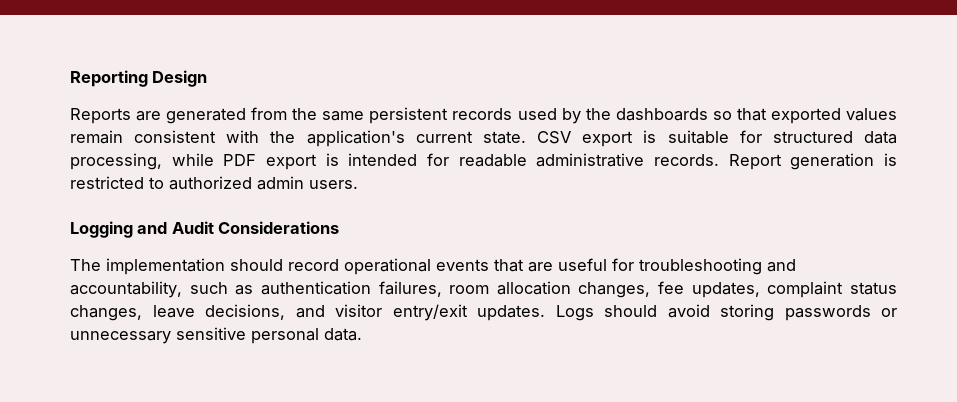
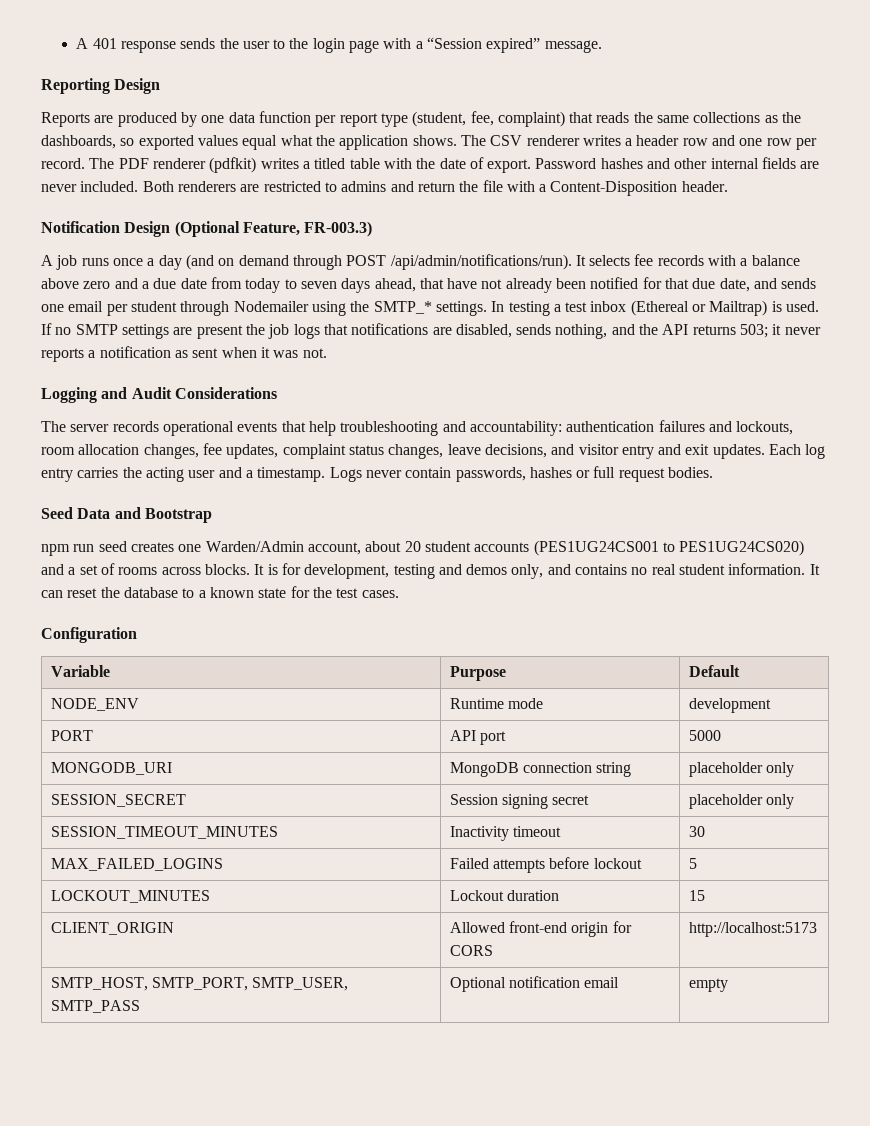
+ A 401 response sends the user to the login page with a “Session expired” message.
  Reporting Design
- Reports are generated from the same persistent records used by the dashboards so that exported values remain consistent with the application's current state. CSV export is suitable for structured data processing, while PDF export is intended for readable administrative records. Report generation is restricted to authorized admin users.
+ Reports are produced by one data function per report type (student, fee, complaint) that reads the same collections as the dashboards, so exported values equal what the application shows. The CSV renderer writes a header row and one row per record. The PDF renderer (pdfkit) writes a titled table with the date of export. Password hashes and other internal fields are never included. Both renderers are restricted to admins and return the file with a Content-Disposition header.
+ Notification Design (Optional Feature, FR-003.3)
+ A job runs once a day (and on demand through POST /api/admin/notifications/run). It selects fee records with a balance above zero and a due date from today to seven days ahead, that have not already been notified for that due date, and sends one email per student through Nodemailer using the SMTP_* settings. In testing a test inbox (Ethereal or Mailtrap) is used. If no SMTP settings are present the job logs that notifications are disabled, sends nothing, and the API returns 503; it never reports a notification as sent when it was not.
- The implementation should record operational events that are useful for troubleshooting and accountability, such as authentication failures, room allocation changes, fee updates, complaint status changes, leave decisions, and visitor entry/exit updates. Logs should avoid storing passwords or unnecessary sensitive personal data.
+ The server records operational events that help troubleshooting and accountability: authentication failures and lockouts, room allocation changes, fee updates, complaint status changes, leave decisions, and visitor entry and exit updates. Each log entry carries the acting user and a timestamp. Logs never contain passwords, hashes or full request bodies.
+ Seed Data and Bootstrap
+ npm run seed creates one Warden/Admin account, about 20 student accounts (PES1UG24CS001 to PES1UG24CS020) and a set of rooms across blocks. It is for development, testing and demos only, and contains no real student information. It can reset the database to a known state for the test cases.
+ Configuration
+ Variable | Purpose | Default
+ NODE_ENV | Runtime mode | development
+ PORT | API port | 5000
+ MONGODB_URI | MongoDB connection string | placeholder only
+ SESSION_SECRET | Session signing secret | placeholder only
+ SESSION_TIMEOUT_MINUTES | Inactivity timeout | 30
+ MAX_FAILED_LOGINS | Failed attempts before lockout | 5
+ LOCKOUT_MINUTES | Lockout duration | 15
+ CLIENT_ORIGIN | Allowed front-end origin for CORS | http://localhost:5173
+ SMTP_HOST, SMTP_PORT, SMTP_USER, SMTP_PASS | Optional notification email | empty

